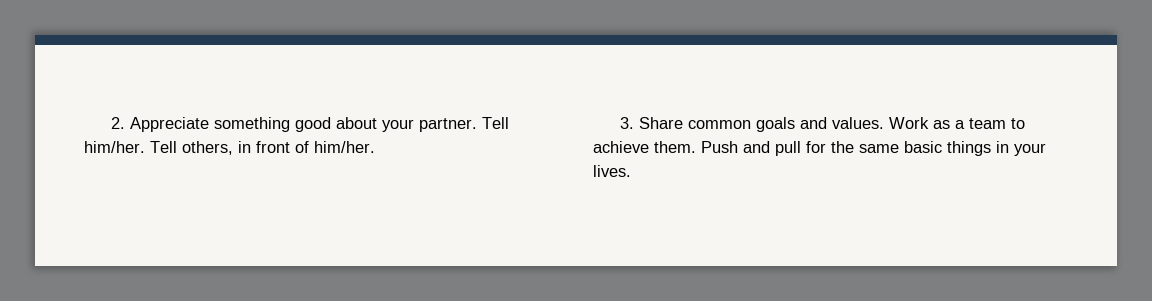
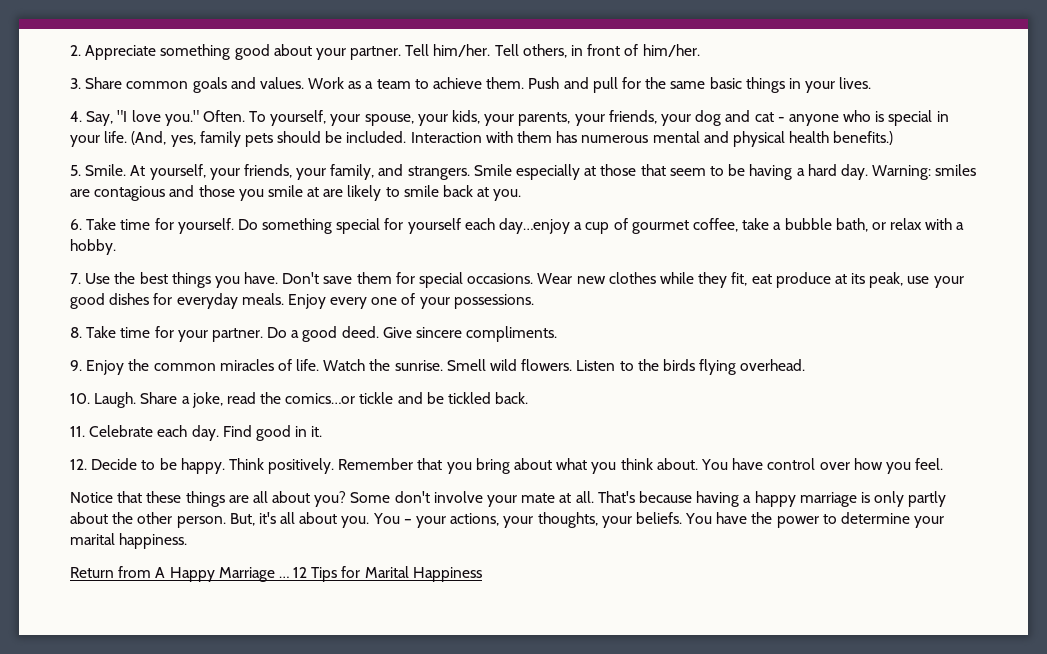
+ 4. Say, "I love you." Often. To yourself, your spouse, your kids, your parents, your friends, your dog and cat - anyone who is special in your life. (And, yes, family pets should be included. Interaction with them has numerous mental and physical health benefits.)
+ 5. Smile. At yourself, your friends, your family, and strangers. Smile especially at those that seem to be having a hard day. Warning: smiles are contagious and those you smile at are likely to smile back at you.
+ 6. Take time for yourself. Do something special for yourself each day…enjoy a cup of gourmet coffee, take a bubble bath, or relax with a hobby.
+ 7. Use the best things you have. Don't save them for special occasions. Wear new clothes while they fit, eat produce at its peak, use your good dishes for everyday meals. Enjoy every one of your possessions.
+ 8. Take time for your partner. Do a good deed. Give sincere compliments.
+ 9. Enjoy the common miracles of life. Watch the sunrise. Smell wild flowers. Listen to the birds flying overhead.
+ 10. Laugh. Share a joke, read the comics…or tickle and be tickled back.
+ 11. Celebrate each day. Find good in it.
+ 12. Decide to be happy. Think positively. Remember that you bring about what you think about. You have control over how you feel.
+ Notice that these things are all about you? Some don't involve your mate at all. That's because having a happy marriage is only partly about the other person. But, it's all about you. You – your actions, your thoughts, your beliefs. You have the power to determine your marital happiness.
+ Return from A Happy Marriage … 12 Tips for Marital Happiness

